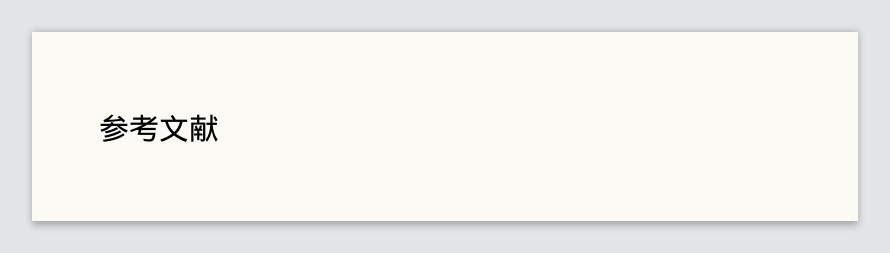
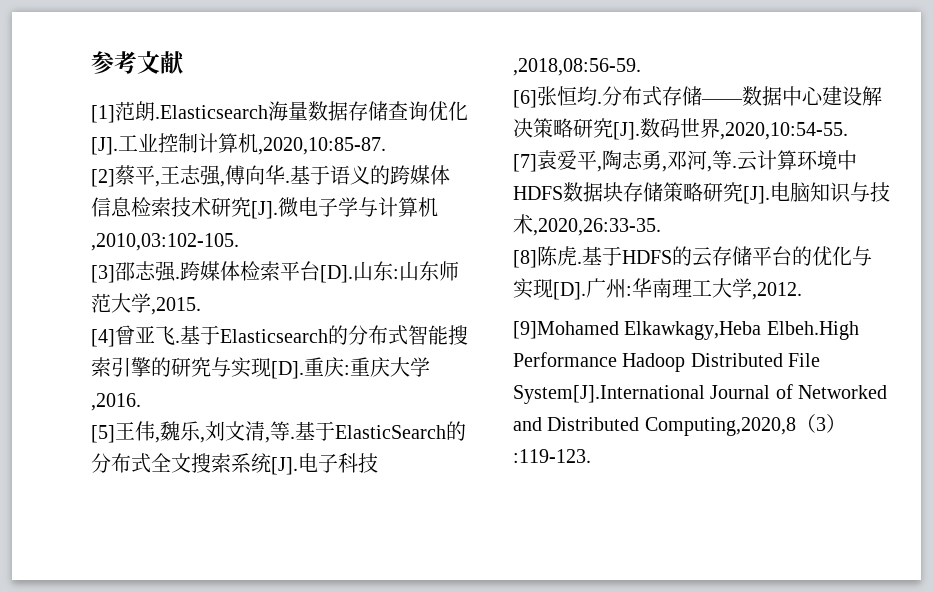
+ [1]范朗.Elasticsearch海量数据存储查询优化[J].工业控制计算机,2020,10:85-87.
+ [2]蔡平,王志强,傅向华.基于语义的跨媒体信息检索技术研究[J].微电子学与计算机,2010,03:102-105.
+ [3]邵志强.跨媒体检索平台[D].山东:山东师范大学,2015.
+ [4]曾亚飞.基于Elasticsearch的分布式智能搜索引擎的研究与实现[D].重庆:重庆大学,2016.
+ [5]王伟,魏乐,刘文清,等.基于ElasticSearch的分布式全文搜索系统[J].电子科技,2018,08:56-59.
+ [6]张恒均.分布式存储——数据中心建设解决策略研究[J].数码世界,2020,10:54-55.
+ [7]袁爱平,陶志勇,邓河,等.云计算环境中HDFS数据块存储策略研究[J].电脑知识与技术,2020,26:33-35.
+ [8]陈虎.基于HDFS的云存储平台的优化与实现[D].广州:华南理工大学,2012.
+ [9]Mohamed Elkawkagy,Heba Elbeh.High Performance Hadoop Distributed File System[J].International Journal of Networked and Distributed Computing,2020,8（3）:119-123.

